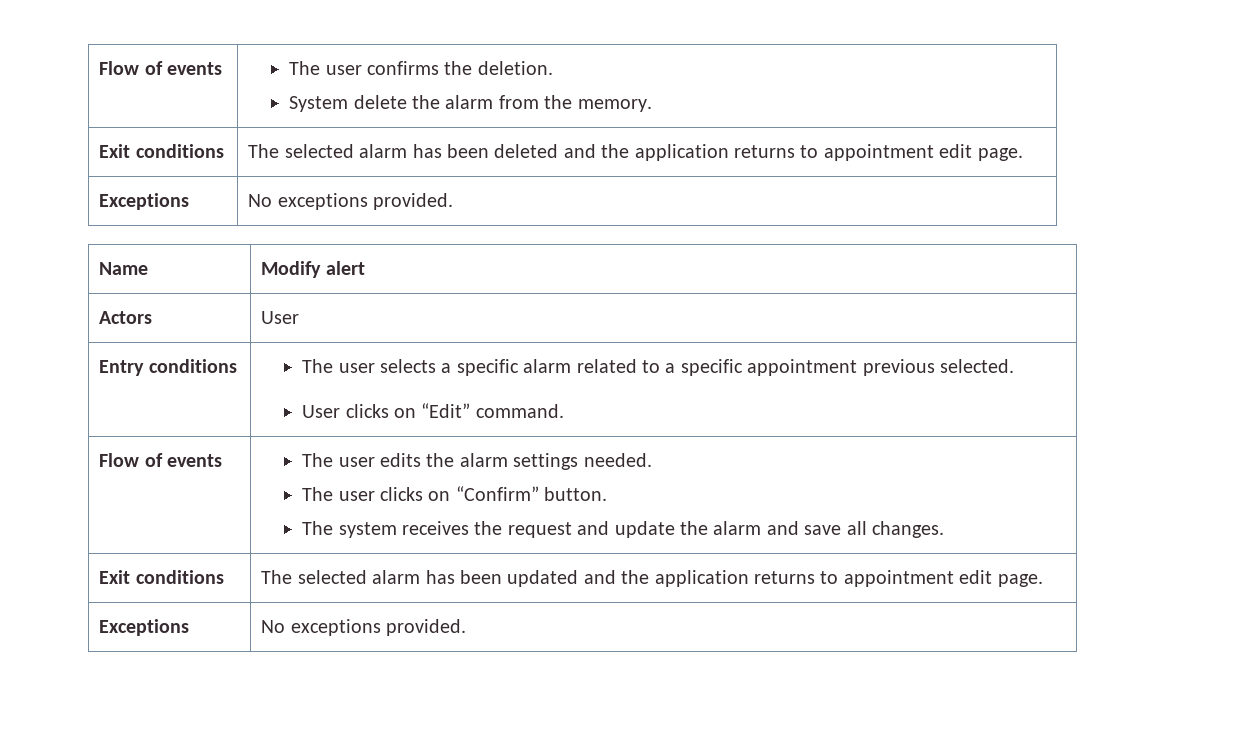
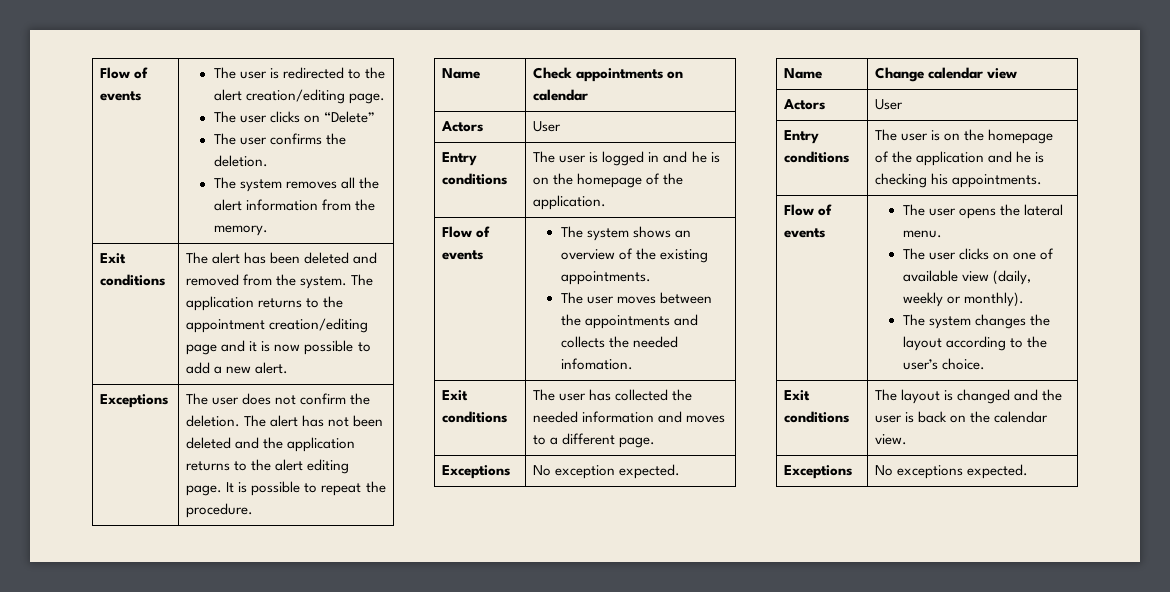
- Flow of events | The user confirms the deletion.
- System delete the alarm from the memory.
+ Flow of events | The user is redirected to the alert creation/editing page.
+ The user clicks on “Delete”
+ The user confirms the deletion.
+ The system removes all the alert information from the memory.
- Exit conditions | The selected alarm has been deleted and the application returns to appointment edit page.
- Exceptions | No exceptions provided.
- Name | Modify alert
+ Exit conditions | The alert has been deleted and removed from the system. The application returns to the appointment creation/editing page and it is now possible to add a new alert.
+ Exceptions | The user does not confirm the deletion. The alert has not been deleted and the application returns to the alert editing page. It is possible to repeat the procedure.
+ Name | Check appointments on calendar
  Actors | User
- Entry conditions | The user selects a specific alarm related to a specific appointment previous selected.
- User clicks on “Edit” command.
- Flow of events | The user edits the alarm settings needed.
- The user clicks on “Confirm” button.
- The system receives the request and update the alarm and save all changes.
- Exit conditions | The selected alarm has been updated and the application returns to appointment edit page.
- Exceptions | No exceptions provided.
+ Entry conditions | The user is logged in and he is on the homepage of the application.
+ Flow of events | The system shows an overview of the existing appointments.
+ The user moves between the appointments and collects the needed infomation.
+ Exit conditions | The user has collected the needed information and moves to a different page.
+ Exceptions | No exception expected.
+ Name | Change calendar view
+ Actors | User
+ Entry conditions | The user is on the homepage of the application and he is checking his appointments.
+ Flow of events | The user opens the lateral menu.
+ The user clicks on one of available view (daily, weekly or monthly).
+ The system changes the layout according to the user’s choice.
+ Exit conditions | The layout is changed and the user is back on the calendar view.
+ Exceptions | No exceptions expected.

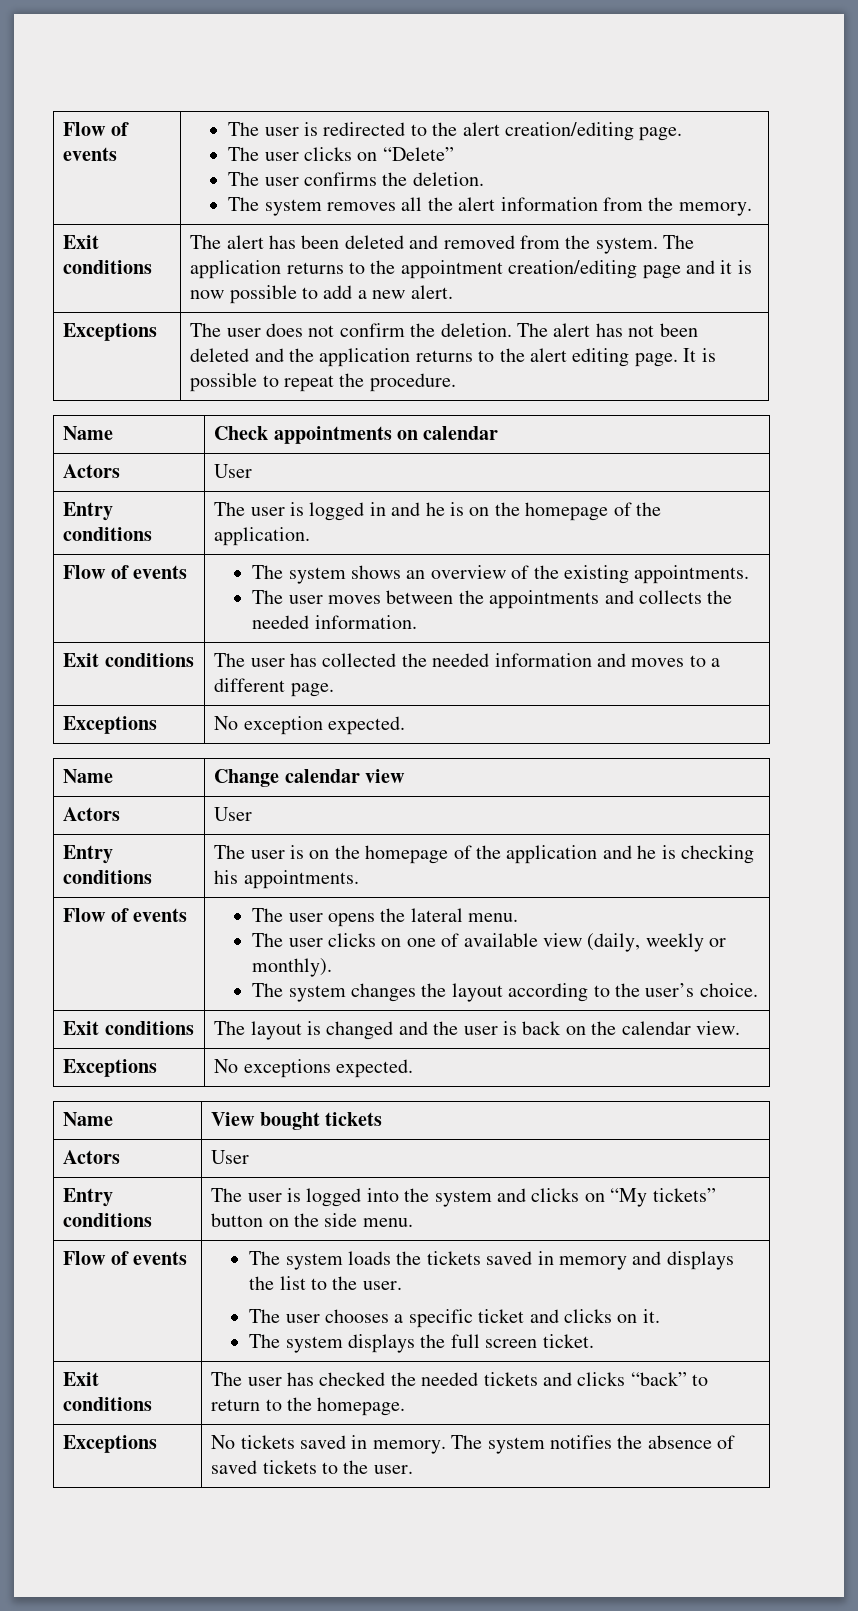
  Flow of events | The system shows an overview of the existing appointments.
- The user moves between the appointments and collects the needed infomation.
+ The user moves between the appointments and collects the needed information.
+ Name | View bought tickets
+ Actors | User
+ Entry conditions | The user is logged into the system and clicks on “My tickets” button on the side menu.
+ Flow of events | The system loads the tickets saved in memory and displays the list to the user.
+ The user chooses a specific ticket and clicks on it.
+ The system displays the full screen ticket.
+ Exit conditions | The user has checked the needed tickets and clicks “back” to return to the homepage.
+ Exceptions | No tickets saved in memory. The system notifies the absence of saved tickets to the user.

